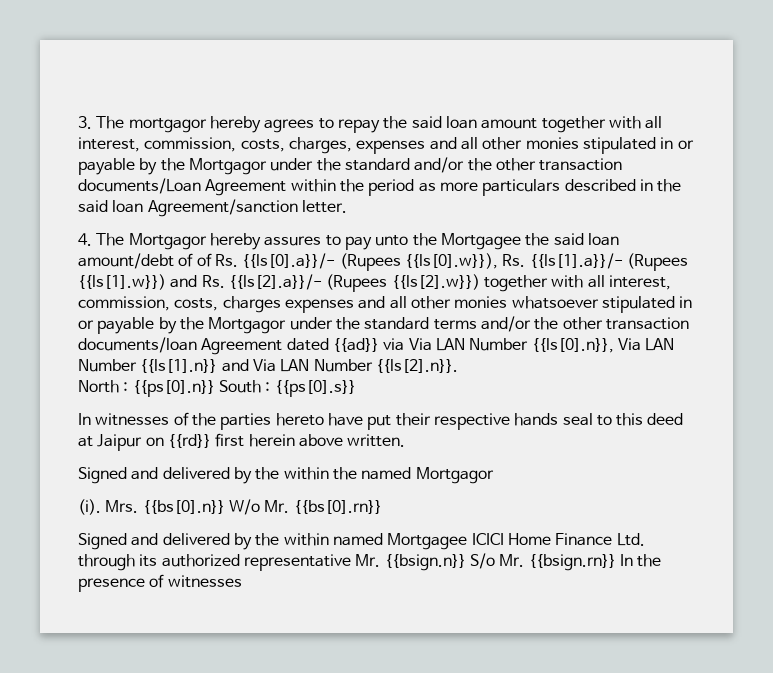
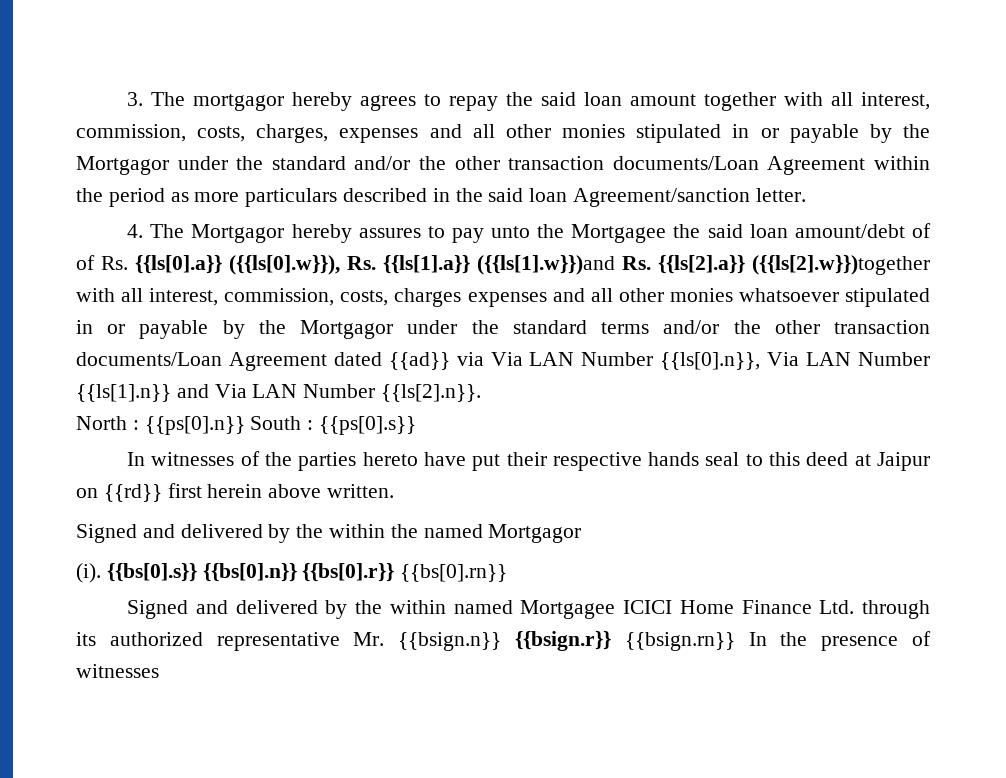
- 4. The Mortgagor hereby assures to pay unto the Mortgagee the said loan amount/debt of of Rs. {{ls[0].a}}/- (Rupees {{ls[0].w}}), Rs. {{ls[1].a}}/- (Rupees {{ls[1].w}}) and Rs. {{ls[2].a}}/- (Rupees {{ls[2].w}}) together with all interest, commission, costs, charges expenses and all other monies whatsoever stipulated in or payable by the Mortgagor under the standard terms and/or the other transaction documents/loan Agreement dated {{ad}} via Via LAN Number {{ls[0].n}}, Via LAN Number {{ls[1].n}} and Via LAN Number {{ls[2].n}}.
+ 4. The Mortgagor hereby assures to pay unto the Mortgagee the said loan amount/debt of of Rs. {{ls[0].a}} ({{ls[0].w}}), Rs. {{ls[1].a}} ({{ls[1].w}})and Rs. {{ls[2].a}} ({{ls[2].w}})together with all interest, commission, costs, charges expenses and all other monies whatsoever stipulated in or payable by the Mortgagor under the standard terms and/or the other transaction documents/Loan Agreement dated {{ad}} via Via LAN Number {{ls[0].n}}, Via LAN Number {{ls[1].n}} and Via LAN Number {{ls[2].n}}.
- Mrs. {{bs[0].n}} W/o Mr. {{bs[0].rn}}
+ {{bs[0].s}} {{bs[0].n}} {{bs[0].r}} {{bs[0].rn}}
- Signed and delivered by the within named Mortgagee ICICI Home Finance Ltd. through its authorized representative Mr. {{bsign.n}} S/o Mr. {{bsign.rn}} In the presence of witnesses
+ Signed and delivered by the within named Mortgagee ICICI Home Finance Ltd. through its authorized representative Mr. {{bsign.n}} {{bsign.r}} {{bsign.rn}} In the presence of witnesses

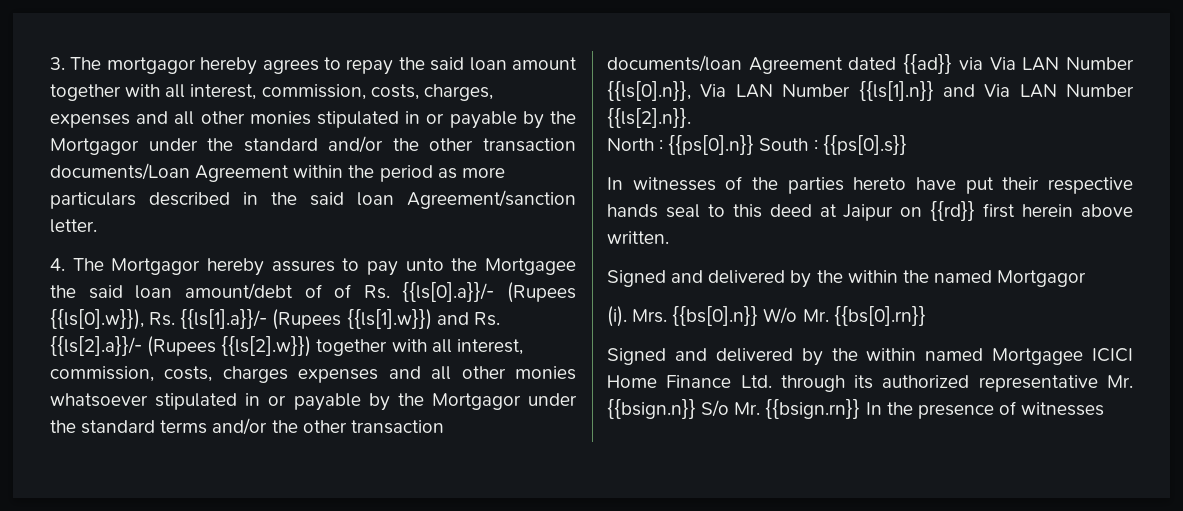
- 4. The Mortgagor hereby assures to pay unto the Mortgagee the said loan amount/debt of of Rs. {{ls[0].a}} ({{ls[0].w}}), Rs. {{ls[1].a}} ({{ls[1].w}})and Rs. {{ls[2].a}} ({{ls[2].w}})together with all interest, commission, costs, charges expenses and all other monies whatsoever stipulated in or payable by the Mortgagor under the standard terms and/or the other transaction documents/Loan Agreement dated {{ad}} via Via LAN Number {{ls[0].n}}, Via LAN Number {{ls[1].n}} and Via LAN Number {{ls[2].n}}.
+ 4. The Mortgagor hereby assures to pay unto the Mortgagee the said loan amount/debt of of Rs. {{ls[0].a}}/- (Rupees {{ls[0].w}}), Rs. {{ls[1].a}}/- (Rupees {{ls[1].w}}) and Rs. {{ls[2].a}}/- (Rupees {{ls[2].w}}) together with all interest, commission, costs, charges expenses and all other monies whatsoever stipulated in or payable by the Mortgagor under the standard terms and/or the other transaction documents/loan Agreement dated {{ad}} via Via LAN Number {{ls[0].n}}, Via LAN Number {{ls[1].n}} and Via LAN Number {{ls[2].n}}.
- {{bs[0].s}} {{bs[0].n}} {{bs[0].r}} {{bs[0].rn}}
+ Mrs. {{bs[0].n}} W/o Mr. {{bs[0].rn}}
- Signed and delivered by the within named Mortgagee ICICI Home Finance Ltd. through its authorized representative Mr. {{bsign.n}} {{bsign.r}} {{bsign.rn}} In the presence of witnesses
+ Signed and delivered by the within named Mortgagee ICICI Home Finance Ltd. through its authorized representative Mr. {{bsign.n}} S/o Mr. {{bsign.rn}} In the presence of witnesses

